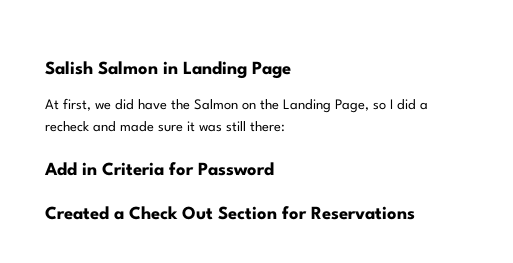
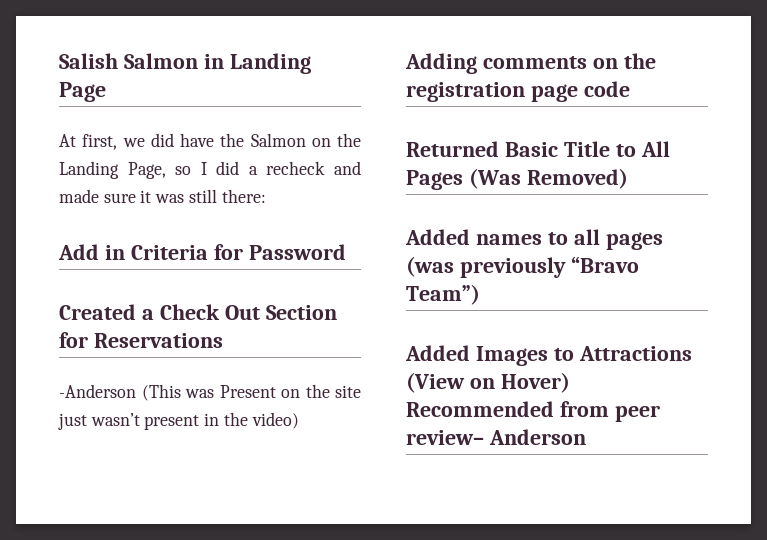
+ -Anderson (This was Present on the site just wasn’t present in the video)
+ Adding comments on the registration page code
+ Returned Basic Title to All Pages (Was Removed)
+ Added names to all pages (was previously “Bravo Team”)
+ Added Images to Attractions (View on Hover) Recommended from peer review– Anderson

